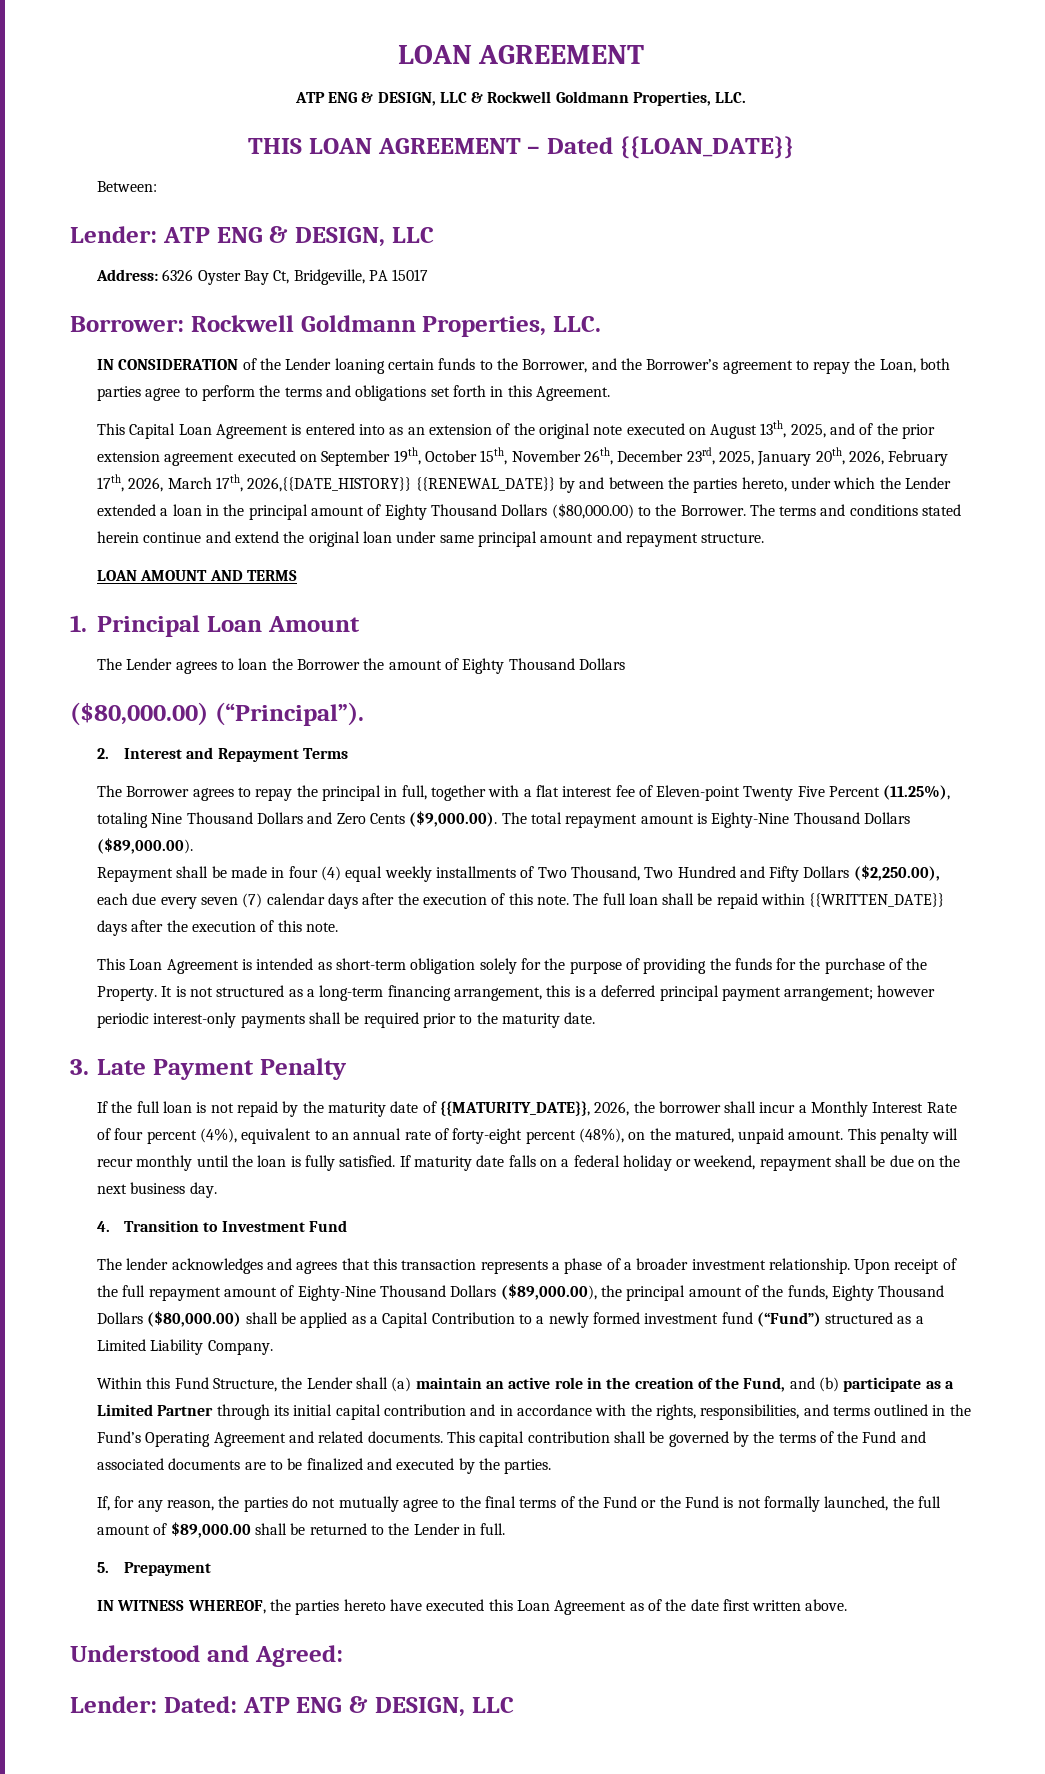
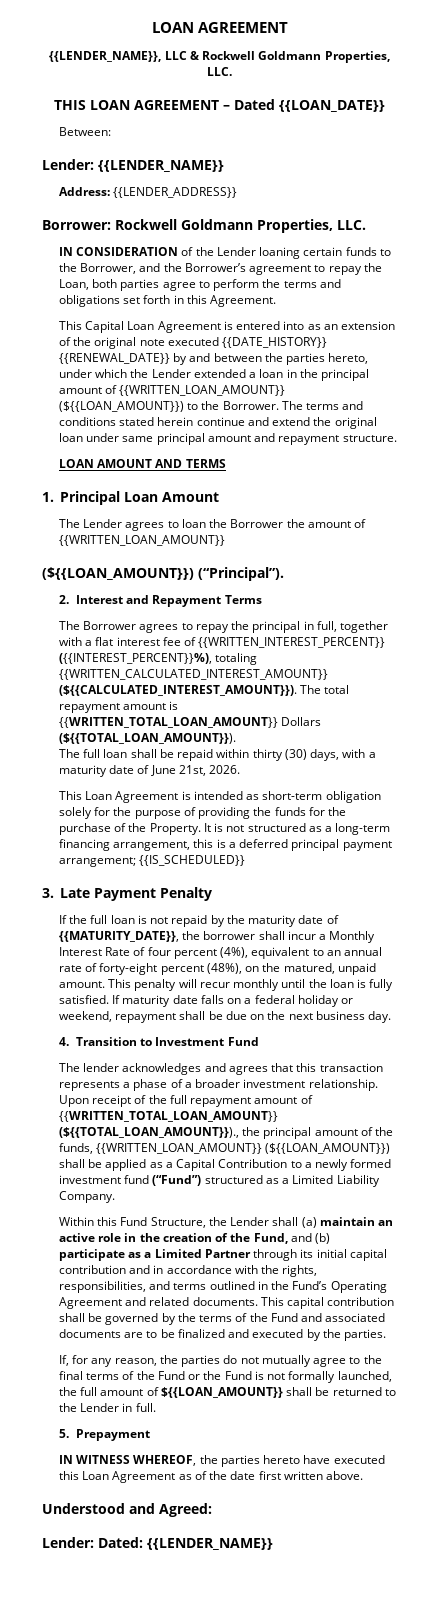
- ATP ENG & DESIGN, LLC & Rockwell Goldmann Properties, LLC.
+ {{LENDER_NAME}}, LLC & Rockwell Goldmann Properties, LLC.
- Lender: ATP ENG & DESIGN, LLC
- Address: 6326 Oyster Bay Ct, Bridgeville, PA 15017
+ Lender: {{LENDER_NAME}}
+ Address: {{LENDER_ADDRESS}}
- This Capital Loan Agreement is entered into as an extension of the original note executed on August 13th, 2025, and of the prior extension agreement executed on September 19th, October 15th, November 26th, December 23rd, 2025, January 20th, 2026, February 17th, 2026, March 17th, 2026,{{DATE_HISTORY}} {{RENEWAL_DATE}} by and between the parties hereto, under which the Lender extended a loan in the principal amount of Eighty Thousand Dollars ($80,000.00) to the Borrower.
+ This Capital Loan Agreement is entered into as an extension of the original note executed {{DATE_HISTORY}} {{RENEWAL_DATE}} by and between the parties hereto, under which the Lender extended a loan in the principal amount of {{WRITTEN_LOAN_AMOUNT}} (${{LOAN_AMOUNT}}) to the Borrower.
- The Lender agrees to loan the Borrower the amount of Eighty Thousand Dollars
- ($80,000.00) (“Principal”).
+ The Lender agrees to loan the Borrower the amount of {{WRITTEN_LOAN_AMOUNT}}
+ (${{LOAN_AMOUNT}}) (“Principal”).
- The Borrower agrees to repay the principal in full, together with a flat interest fee of Eleven-point Twenty Five Percent (11.25%), totaling Nine Thousand Dollars and Zero Cents ($9,000.00). The total repayment amount is Eighty-Nine Thousand Dollars ($89,000.00).
- Repayment shall be made in four (4) equal weekly installments of Two Thousand, Two Hundred and Fifty Dollars ($2,250.00), each due every seven (7) calendar days after the execution of this note. The full loan shall be repaid within {{WRITTEN_DATE}} days after the execution of this note.
+ The Borrower agrees to repay the principal in full, together with a flat interest fee of {{WRITTEN_INTEREST_PERCENT}} ({{INTEREST_PERCENT}}%), totaling {{WRITTEN_CALCULATED_INTEREST_AMOUNT}} (${{CALCULATED_INTEREST_AMOUNT}}). The total repayment amount is {{WRITTEN_TOTAL_LOAN_AMOUNT}} Dollars (${{TOTAL_LOAN_AMOUNT}}).
+ The full loan shall be repaid within thirty (30) days, with a maturity date of June 21st, 2026.
- It is not structured as a long-term financing arrangement, this is a deferred principal payment arrangement; however periodic interest-only payments shall be required prior to the maturity date.
+ It is not structured as a long-term financing arrangement, this is a deferred principal payment arrangement; {{IS_SCHEDULED}}
- If the full loan is not repaid by the maturity date of {{MATURITY_DATE}}, 2026, the borrower shall incur a Monthly Interest Rate of four percent (4%), equivalent to an annual rate of forty-eight percent (48%), on the matured, unpaid amount.
+ If the full loan is not repaid by the maturity date of {{MATURITY_DATE}}, the borrower shall incur a Monthly Interest Rate of four percent (4%), equivalent to an annual rate of forty-eight percent (48%), on the matured, unpaid amount.
- Upon receipt of the full repayment amount of Eighty-Nine Thousand Dollars ($89,000.00), the principal amount of the funds, Eighty Thousand Dollars ($80,000.00) shall be applied as a Capital Contribution to a newly formed investment fund (“Fund”) structured as a Limited Liability Company.
+ Upon receipt of the full repayment amount of {{WRITTEN_TOTAL_LOAN_AMOUNT}} (${{TOTAL_LOAN_AMOUNT}})., the principal amount of the funds, {{WRITTEN_LOAN_AMOUNT}} (${{LOAN_AMOUNT}}) shall be applied as a Capital Contribution to a newly formed investment fund (“Fund”) structured as a Limited Liability Company.
- If, for any reason, the parties do not mutually agree to the final terms of the Fund or the Fund is not formally launched, the full amount of $89,000.00 shall be returned to the Lender in full.
+ If, for any reason, the parties do not mutually agree to the final terms of the Fund or the Fund is not formally launched, the full amount of ${{LOAN_AMOUNT}} shall be returned to the Lender in full.
- Lender: Dated: ATP ENG & DESIGN, LLC
+ Lender: Dated: {{LENDER_NAME}}

